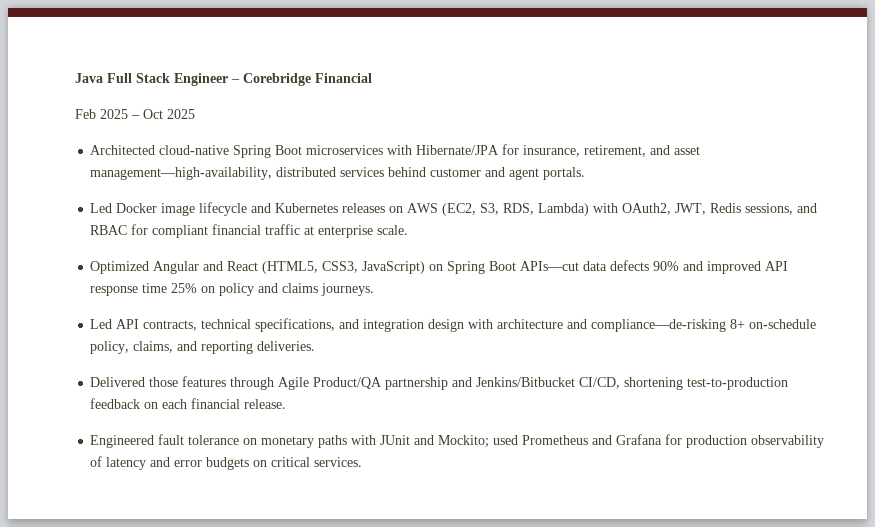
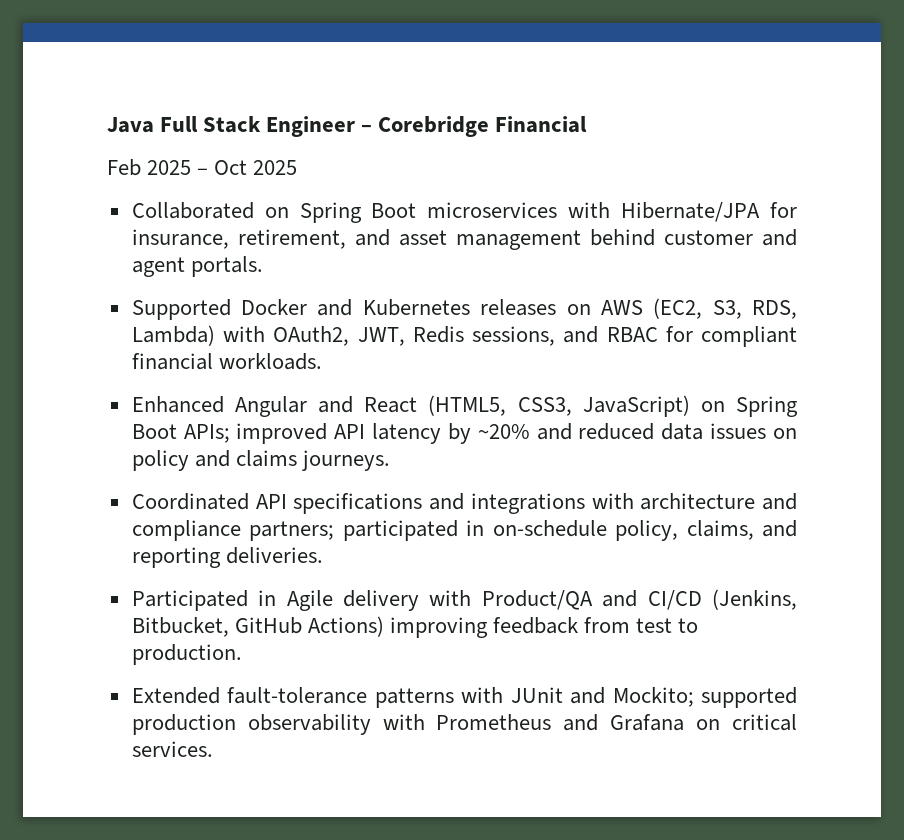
- Architected cloud-native Spring Boot microservices with Hibernate/JPA for insurance, retirement, and asset management—high-availability, distributed services behind customer and agent portals.
+ Collaborated on Spring Boot microservices with Hibernate/JPA for insurance, retirement, and asset management behind customer and agent portals.
- Led Docker image lifecycle and Kubernetes releases on AWS (EC2, S3, RDS, Lambda) with OAuth2, JWT, Redis sessions, and RBAC for compliant financial traffic at enterprise scale.
- Optimized Angular and React (HTML5, CSS3, JavaScript) on Spring Boot APIs—cut data defects 90% and improved API response time 25% on policy and claims journeys.
+ Supported Docker and Kubernetes releases on AWS (EC2, S3, RDS, Lambda) with OAuth2, JWT, Redis sessions, and RBAC for compliant financial workloads.
+ Enhanced Angular and React (HTML5, CSS3, JavaScript) on Spring Boot APIs; improved API latency by ~20% and reduced data issues on policy and claims journeys.
- Led API contracts, technical specifications, and integration design with architecture and compliance—de-risking 8+ on-schedule policy, claims, and reporting deliveries.
+ Coordinated API specifications and integrations with architecture and compliance partners; participated in on-schedule policy, claims, and reporting deliveries.
- Delivered those features through Agile Product/QA partnership and Jenkins/Bitbucket CI/CD, shortening test-to-production feedback on each financial release.
- Engineered fault tolerance on monetary paths with JUnit and Mockito; used Prometheus and Grafana for production observability of latency and error budgets on critical services.
+ Participated in Agile delivery with Product/QA and CI/CD (Jenkins, Bitbucket, GitHub Actions) improving feedback from test to production.
+ Extended fault-tolerance patterns with JUnit and Mockito; supported production observability with Prometheus and Grafana on critical services.

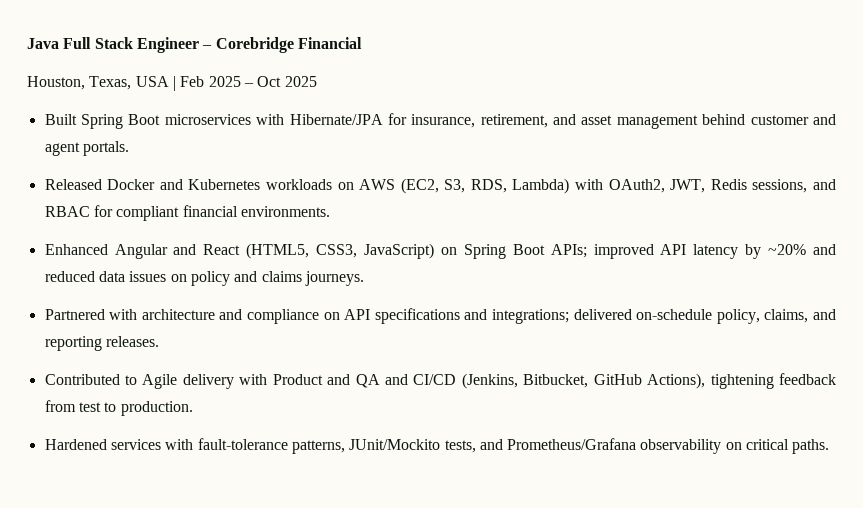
- Feb 2025 – Oct 2025
+ Houston, Texas, USA | Feb 2025 – Oct 2025
- Collaborated on Spring Boot microservices with Hibernate/JPA for insurance, retirement, and asset management behind customer and agent portals.
+ Built Spring Boot microservices with Hibernate/JPA for insurance, retirement, and asset management behind customer and agent portals.
- Supported Docker and Kubernetes releases on AWS (EC2, S3, RDS, Lambda) with OAuth2, JWT, Redis sessions, and RBAC for compliant financial workloads.
+ Released Docker and Kubernetes workloads on AWS (EC2, S3, RDS, Lambda) with OAuth2, JWT, Redis sessions, and RBAC for compliant financial environments.
- Coordinated API specifications and integrations with architecture and compliance partners; participated in on-schedule policy, claims, and reporting deliveries.
- Participated in Agile delivery with Product/QA and CI/CD (Jenkins, Bitbucket, GitHub Actions) improving feedback from test to production.
+ Partnered with architecture and compliance on API specifications and integrations; delivered on-schedule policy, claims, and reporting releases.
+ Contributed to Agile delivery with Product and QA and CI/CD (Jenkins, Bitbucket, GitHub Actions), tightening feedback from test to production.
- Extended fault-tolerance patterns with JUnit and Mockito; supported production observability with Prometheus and Grafana on critical services.
+ Hardened services with fault-tolerance patterns, JUnit/Mockito tests, and Prometheus/Grafana observability on critical paths.

